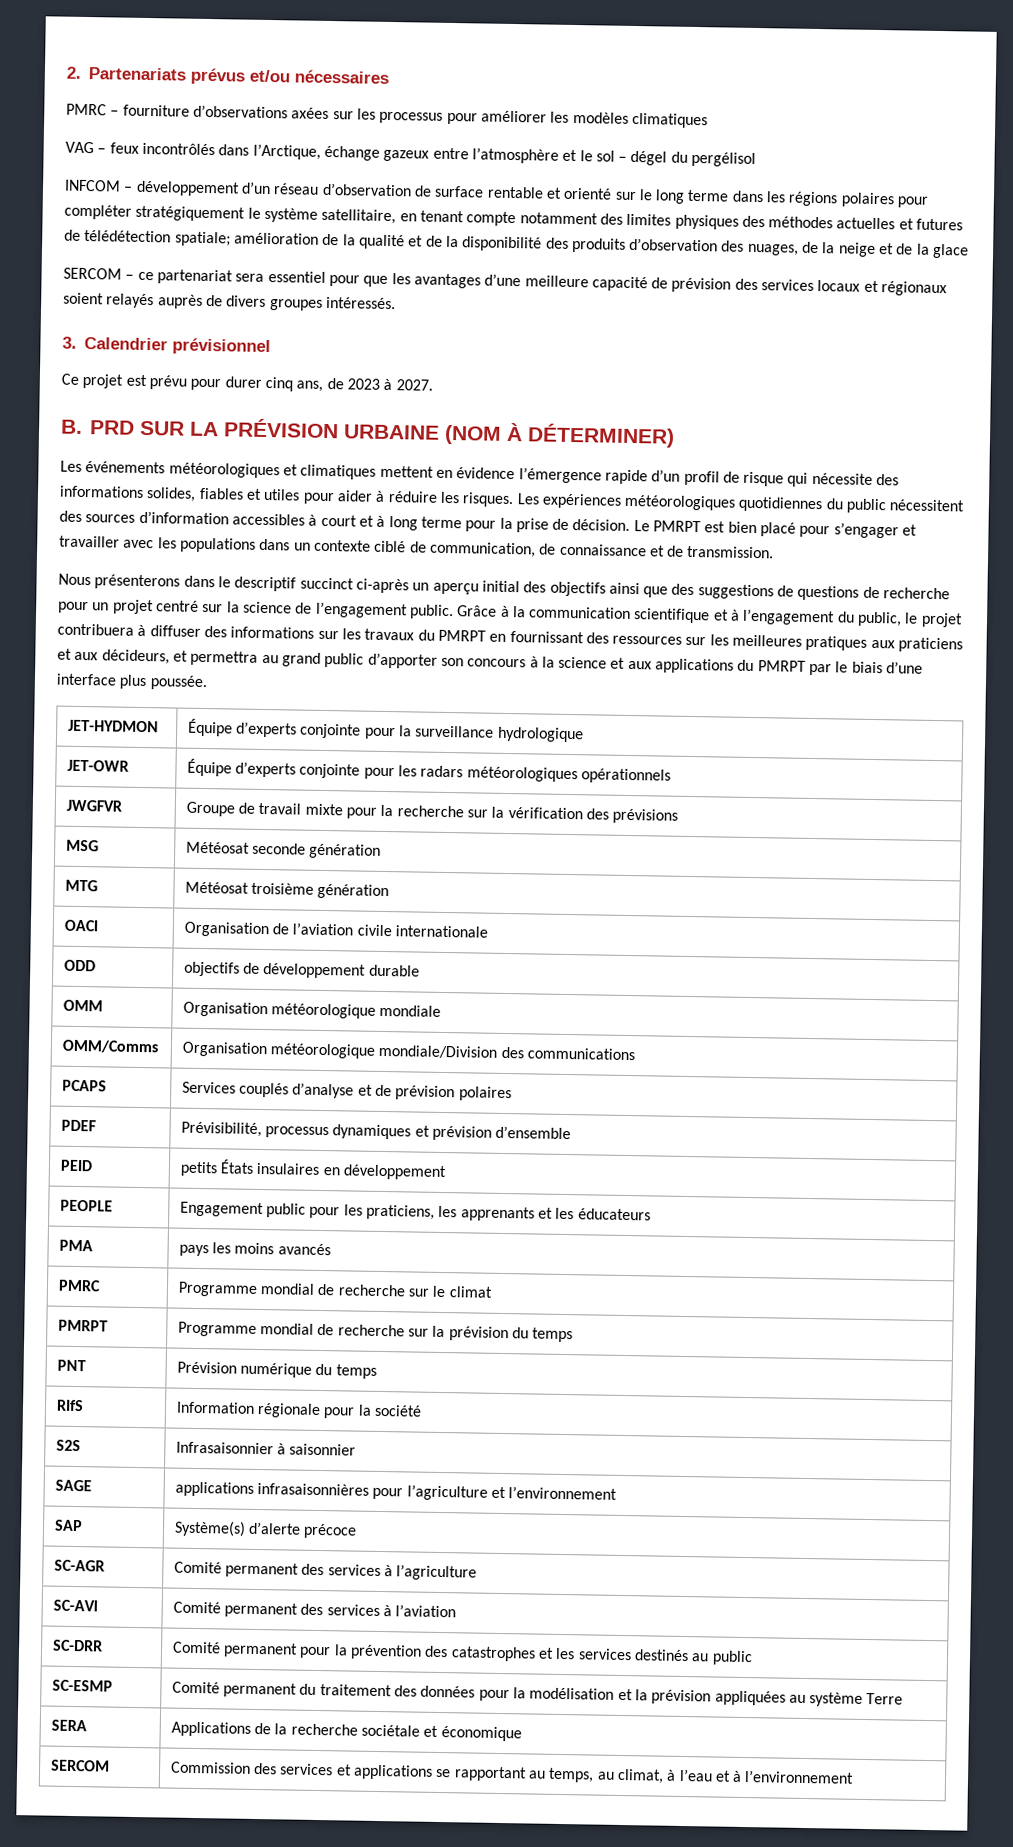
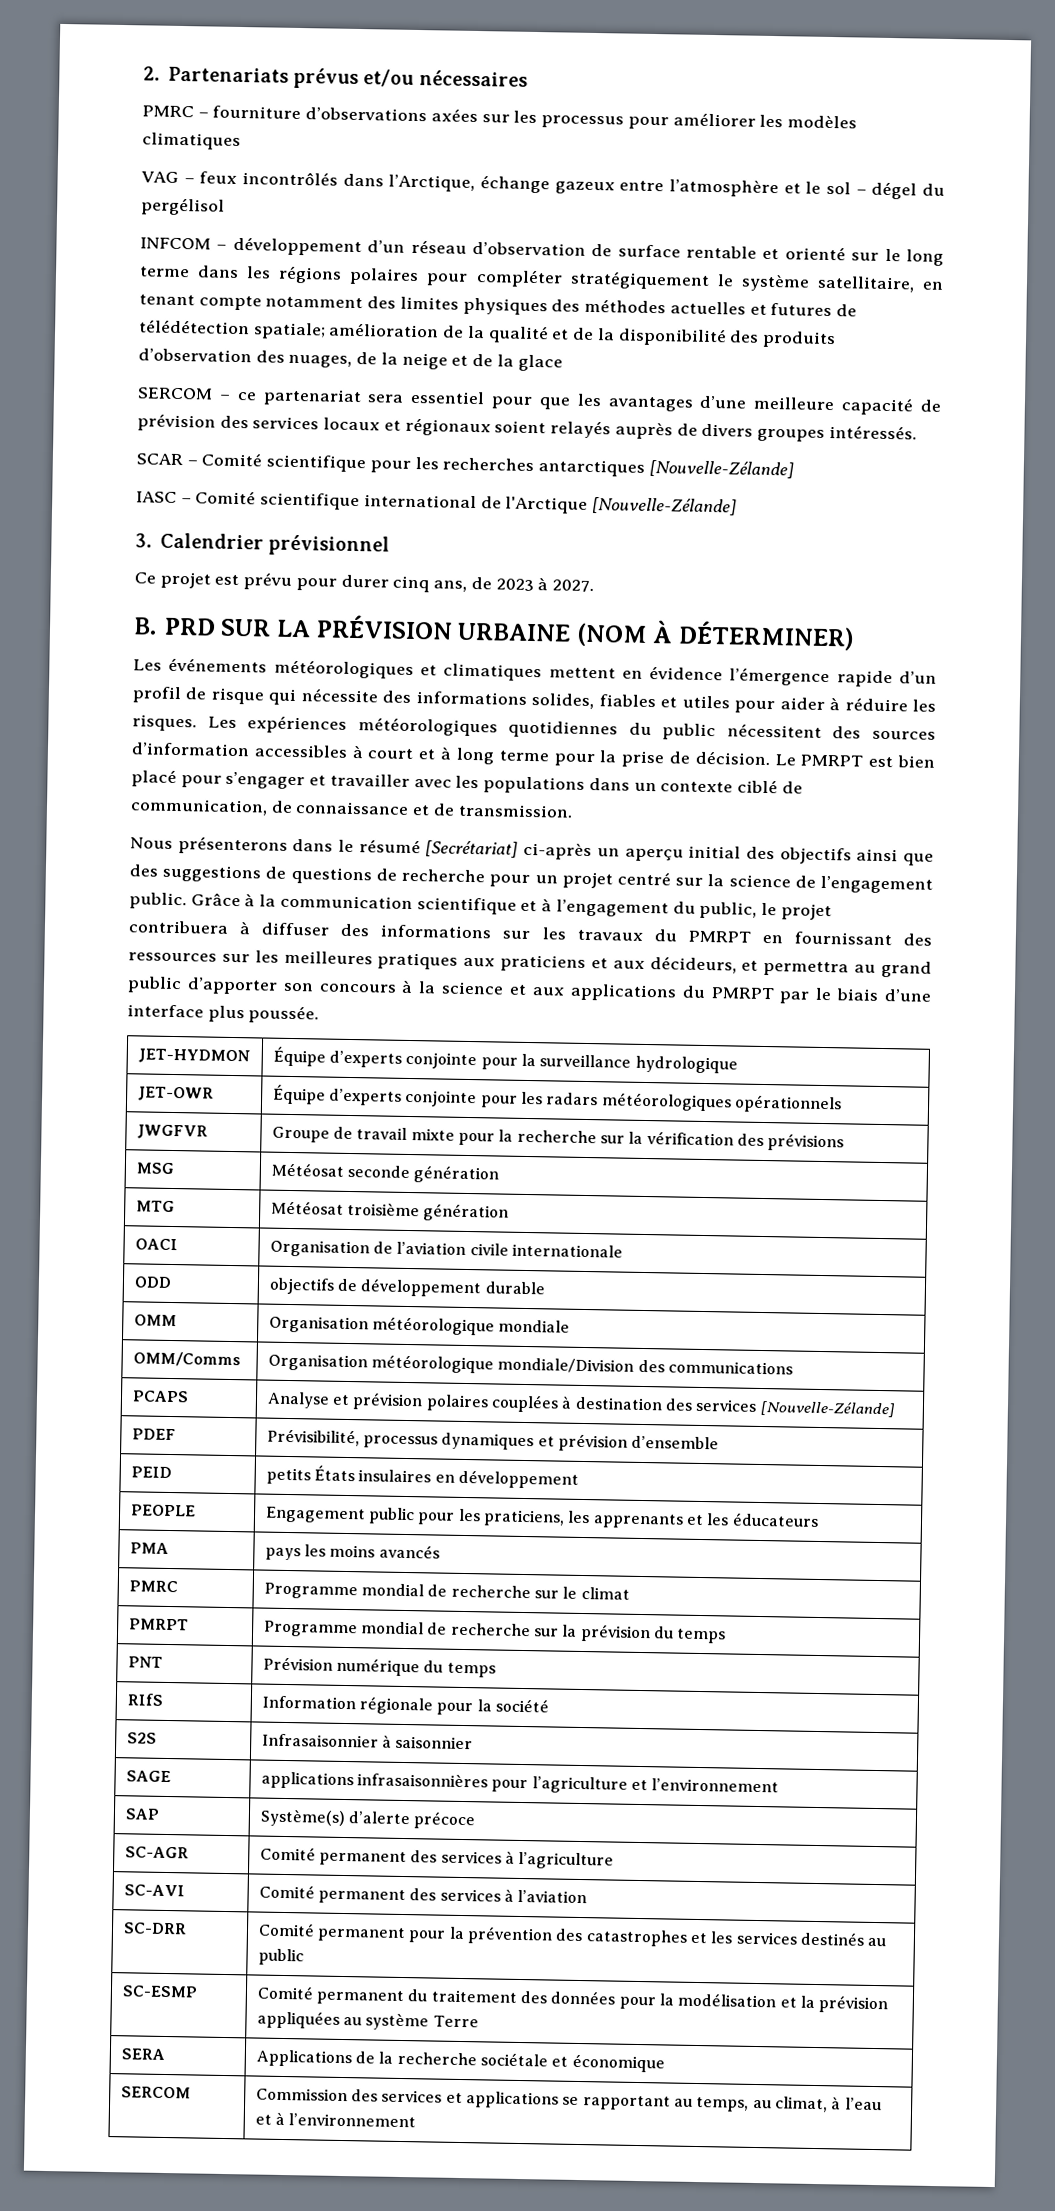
+ SCAR – Comité scientifique pour les recherches antarctiques [Nouvelle-Zélande]
+ IASC – Comité scientifique international de l'Arctique [Nouvelle-Zélande]
- Nous présenterons dans le descriptif succinct ci-après un aperçu initial des objectifs ainsi que des suggestions de questions de recherche pour un projet centré sur la science de l’engagement public.
+ Nous présenterons dans le résumé [Secrétariat] ci-après un aperçu initial des objectifs ainsi que des suggestions de questions de recherche pour un projet centré sur la science de l’engagement public.
- PCAPS | Services couplés d’analyse et de prévision polaires
+ PCAPS | Analyse et prévision polaires couplées à destination des services [Nouvelle-Zélande]

